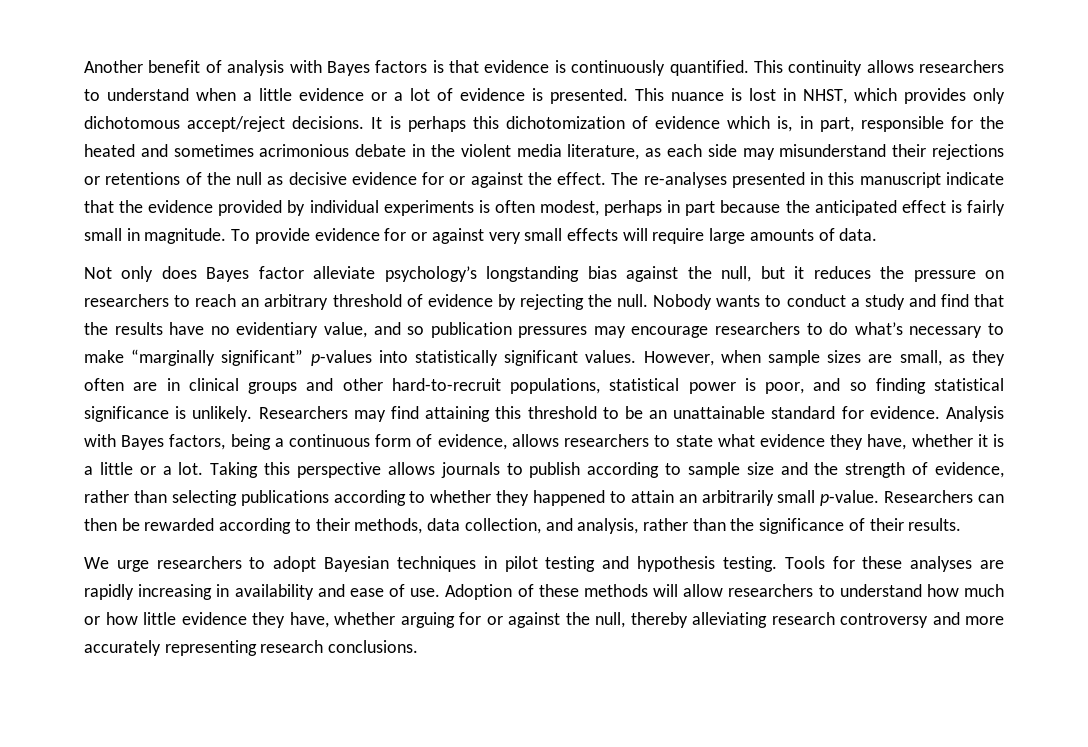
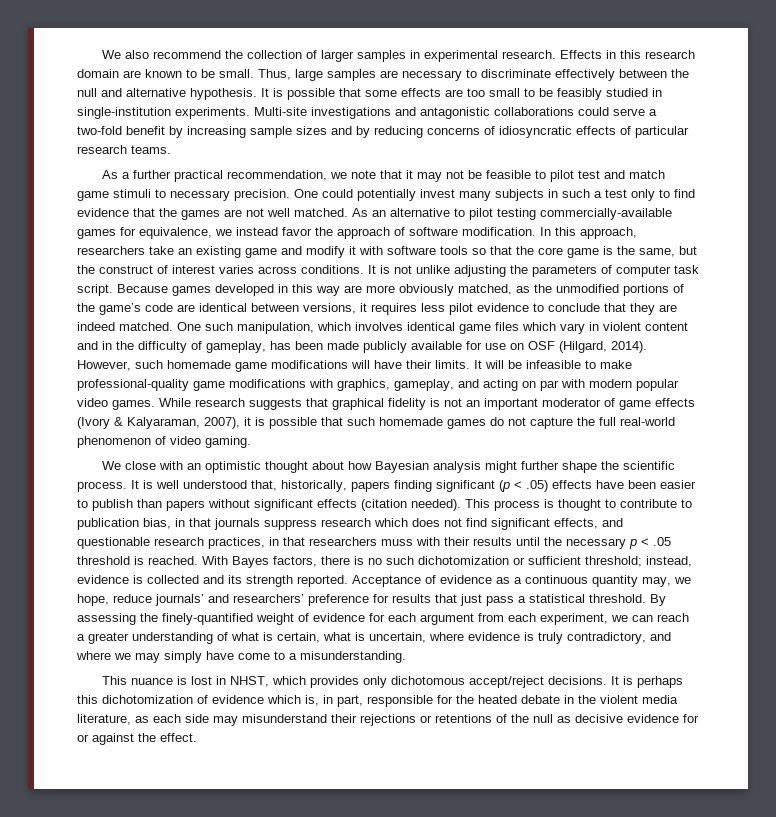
- Another benefit of analysis with Bayes factors is that evidence is continuously quantified. This continuity allows researchers to understand when a little evidence or a lot of evidence is presented. This nuance is lost in NHST, which provides only dichotomous accept/reject decisions.
+ We also recommend the collection of larger samples in experimental research. Effects in this research domain are known to be small. Thus, large samples are necessary to discriminate effectively between the null and alternative hypothesis. It is possible that some effects are too small to be feasibly studied in single-institution experiments. Multi-site investigations and antagonistic collaborations could serve a two-fold benefit by increasing sample sizes and by reducing concerns of idiosyncratic effects of particular research teams.
+ As a further practical recommendation, we note that it may not be feasible to pilot test and match game stimuli to necessary precision. One could potentially invest many subjects in such a test only to find evidence that the games are not well matched. As an alternative to pilot testing commercially-available games for equivalence, we instead favor the approach of software modification. In this approach, researchers take an existing game and modify it with software tools so that the core game is the same, but the construct of interest varies across conditions. It is not unlike adjusting the parameters of computer task script. Because games developed in this way are more obviously matched, as the unmodified portions of the game’s code are identical between versions, it requires less pilot evidence to conclude that they are indeed matched. One such manipulation, which involves identical game files which vary in violent content and in the difficulty of gameplay, has been made publicly available for use on OSF (Hilgard, 2014). However, such homemade game modifications will have their limits. It will be infeasible to make professional-quality game modifications with graphics, gameplay, and acting on par with modern popular video games. While research suggests that graphical fidelity is not an important moderator of game effects (Ivory & Kalyaraman, 2007), it is possible that such homemade games do not capture the full real-world phenomenon of video gaming.
+ We close with an optimistic thought about how Bayesian analysis might further shape the scientific process. It is well understood that, historically, papers finding significant (p < .05) effects have been easier to publish than papers without significant effects (citation needed). This process is thought to contribute to publication bias, in that journals suppress research which does not find significant effects, and questionable research practices, in that researchers muss with their results until the necessary p < .05 threshold is reached. With Bayes factors, there is no such dichotomization or sufficient threshold; instead, evidence is collected and its strength reported. Acceptance of evidence as a continuous quantity may, we hope, reduce journals’ and researchers’ preference for results that just pass a statistical threshold. By assessing the finely-quantified weight of evidence for each argument from each experiment, we can reach a greater understanding of what is certain, what is uncertain, where evidence is truly contradictory, and where we may simply have come to a misunderstanding.
+ This nuance is lost in NHST, which provides only dichotomous accept/reject decisions.
- It is perhaps this dichotomization of evidence which is, in part, responsible for the heated and sometimes acrimonious debate in the violent media literature, as each side may misunderstand their rejections or retentions of the null as decisive evidence for or against the effect. The re-analyses presented in this manuscript indicate that the evidence provided by individual experiments is often modest, perhaps in part because the anticipated effect is fairly small in magnitude. To provide evidence for or against very small effects will require large amounts of data.
- Not only does Bayes factor alleviate psychology’s longstanding bias against the null, but it reduces the pressure on researchers to reach an arbitrary threshold of evidence by rejecting the null. Nobody wants to conduct a study and find that the results have no evidentiary value, and so publication pressures may encourage researchers to do what’s necessary to make “marginally significant” p-values into statistically significant values. However, when sample sizes are small, as they often are in clinical groups and other hard-to-recruit populations, statistical power is poor, and so finding statistical significance is unlikely. Researchers may find attaining this threshold to be an unattainable standard for evidence. Analysis with Bayes factors, being a continuous form of evidence, allows researchers to state what evidence they have, whether it is a little or a lot. Taking this perspective allows journals to publish according to sample size and the strength of evidence, rather than selecting publications according to whether they happened to attain an arbitrarily small p-value. Researchers can then be rewarded according to their methods, data collection, and analysis, rather than the significance of their results.
- We urge researchers to adopt Bayesian techniques in pilot testing and hypothesis testing. Tools for these analyses are rapidly increasing in availability and ease of use. Adoption of these methods will allow researchers to understand how much or how little evidence they have, whether arguing for or against the null, thereby alleviating research controversy and more accurately representing research conclusions.
+ It is perhaps this dichotomization of evidence which is, in part, responsible for the heated debate in the violent media literature, as each side may misunderstand their rejections or retentions of the null as decisive evidence for or against the effect.

